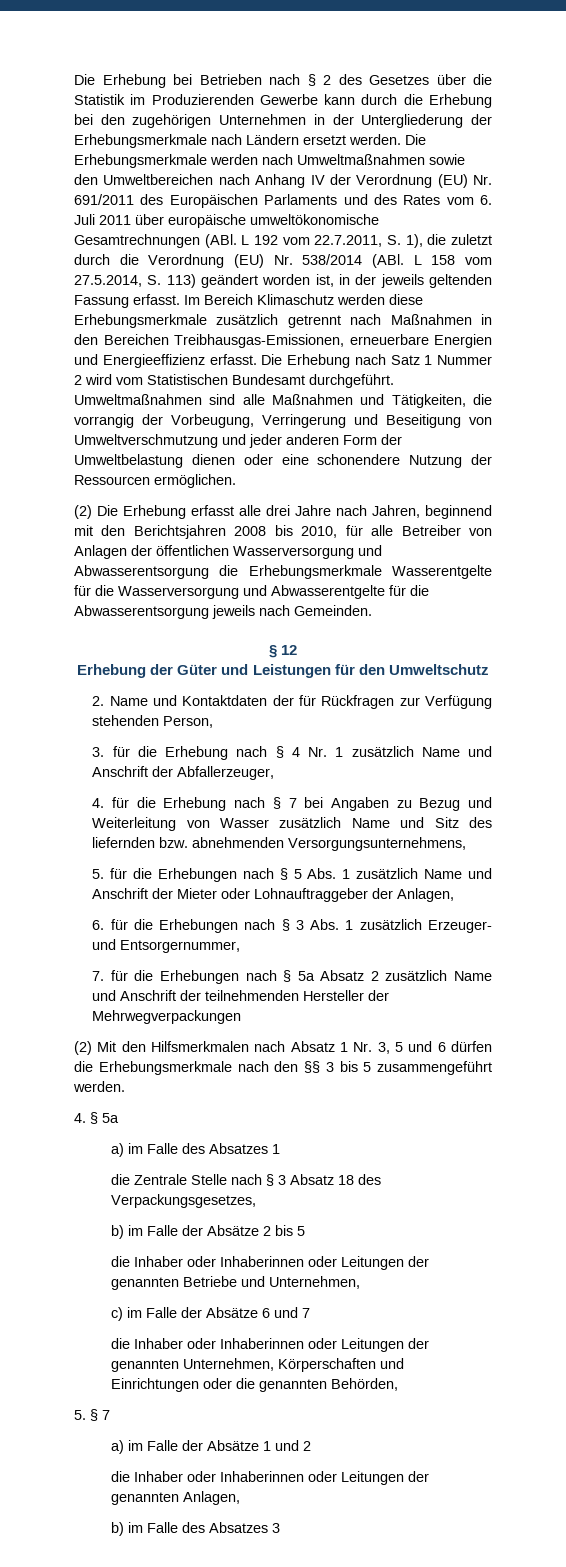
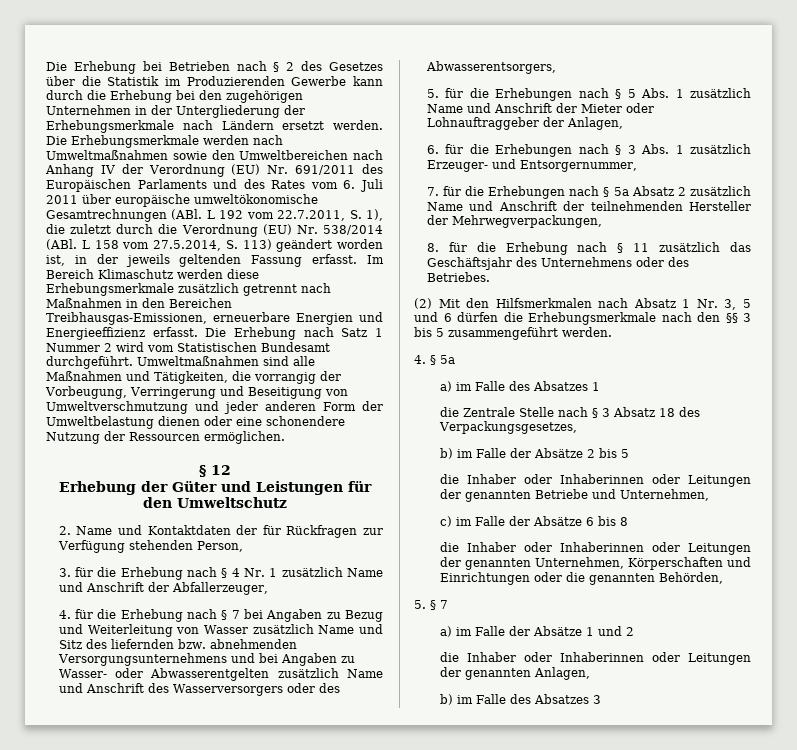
- (2) Die Erhebung erfasst alle drei Jahre nach Jahren, beginnend mit den Berichtsjahren 2008 bis 2010, für alle Betreiber von Anlagen der öffentlichen Wasserversorgung und Abwasserentsorgung die Erhebungsmerkmale Wasserentgelte für die Wasserversorgung und Abwasserentgelte für die Abwasserentsorgung jeweils nach Gemeinden.
- 4. für die Erhebung nach § 7 bei Angaben zu Bezug und Weiterleitung von Wasser zusätzlich Name und Sitz des liefernden bzw. abnehmenden Versorgungsunternehmens,
+ 4. für die Erhebung nach § 7 bei Angaben zu Bezug und Weiterleitung von Wasser zusätzlich Name und Sitz des liefernden bzw. abnehmenden Versorgungsunternehmens und bei Angaben zu Wasser- oder Abwasserentgelten zusätzlich Name und Anschrift des Wasserversorgers oder des Abwasserentsorgers,
- 7. für die Erhebungen nach § 5a Absatz 2 zusätzlich Name und Anschrift der teilnehmenden Hersteller der Mehrwegverpackungen
+ 7. für die Erhebungen nach § 5a Absatz 2 zusätzlich Name und Anschrift der teilnehmenden Hersteller der Mehrwegverpackungen,
+ 8. für die Erhebung nach § 11 zusätzlich das Geschäftsjahr des Unternehmens oder des Betriebes.
- c) im Falle der Absätze 6 und 7
+ c) im Falle der Absätze 6 bis 8

